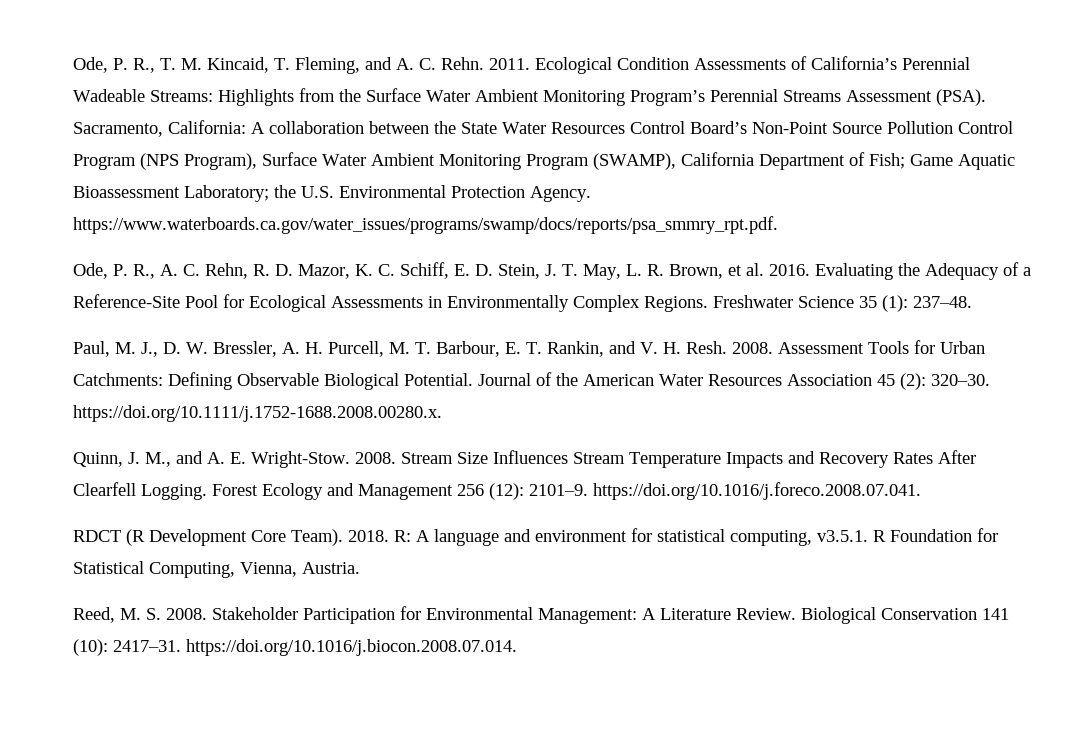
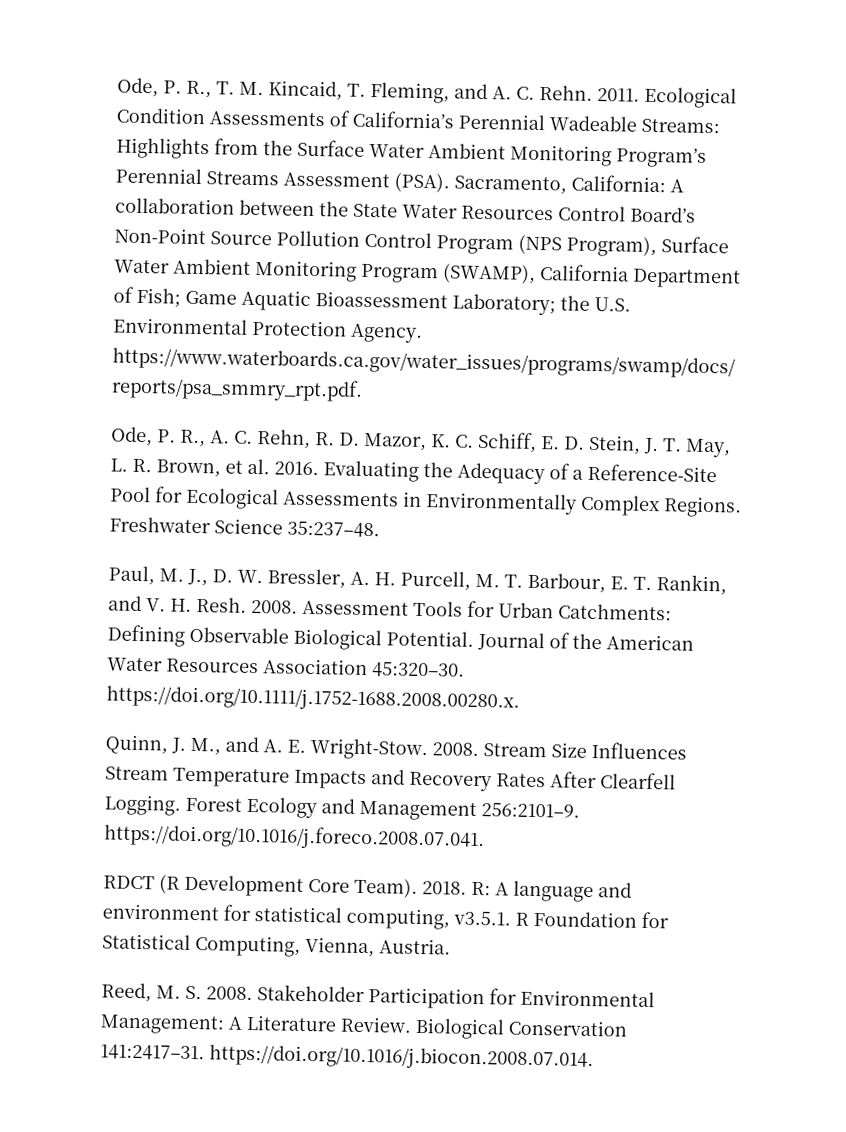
- Freshwater Science 35 (1): 237–48.
+ Freshwater Science 35:237–48.
- Journal of the American Water Resources Association 45 (2): 320–30. https://doi.org/10.1111/j.1752-1688.2008.00280.x.
+ Journal of the American Water Resources Association 45:320–30. https://doi.org/10.1111/j.1752-1688.2008.00280.x.
- Forest Ecology and Management 256 (12): 2101–9. https://doi.org/10.1016/j.foreco.2008.07.041.
+ Forest Ecology and Management 256:2101–9. https://doi.org/10.1016/j.foreco.2008.07.041.
- Biological Conservation 141 (10): 2417–31. https://doi.org/10.1016/j.biocon.2008.07.014.
+ Biological Conservation 141:2417–31. https://doi.org/10.1016/j.biocon.2008.07.014.

